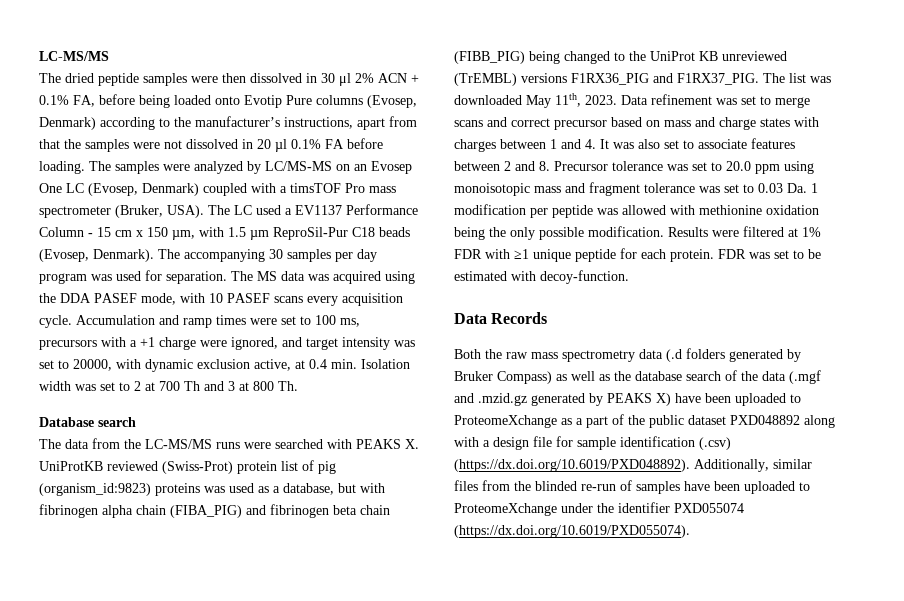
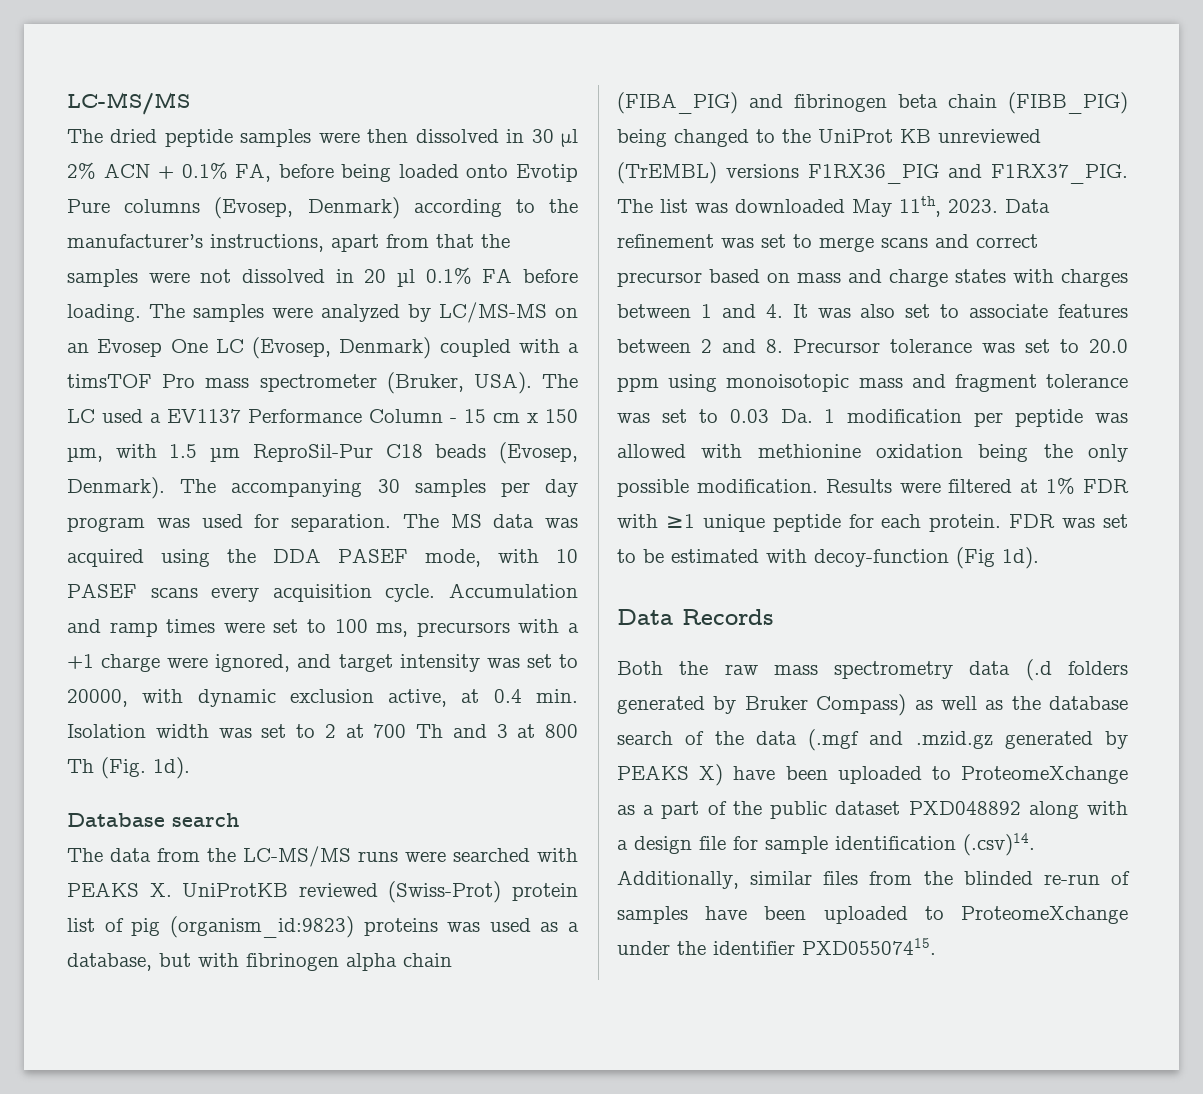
- Accumulation and ramp times were set to 100 ms, precursors with a +1 charge were ignored, and target intensity was set to 20000, with dynamic exclusion active, at 0.4 min. Isolation width was set to 2 at 700 Th and 3 at 800 Th.
+ Accumulation and ramp times were set to 100 ms, precursors with a +1 charge were ignored, and target intensity was set to 20000, with dynamic exclusion active, at 0.4 min. Isolation width was set to 2 at 700 Th and 3 at 800 Th (Fig. 1d).
- FDR was set to be estimated with decoy-function.
+ FDR was set to be estimated with decoy-function (Fig 1d).
- Both the raw mass spectrometry data (.d folders generated by Bruker Compass) as well as the database search of the data (.mgf and .mzid.gz generated by PEAKS X) have been uploaded to ProteomeXchange as a part of the public dataset PXD048892 along with a design file for sample identification (.csv) (https://dx.doi.org/10.6019/PXD048892). Additionally, similar files from the blinded re-run of samples have been uploaded to ProteomeXchange under the identifier PXD055074 (https://dx.doi.org/10.6019/PXD055074).
+ Both the raw mass spectrometry data (.d folders generated by Bruker Compass) as well as the database search of the data (.mgf and .mzid.gz generated by PEAKS X) have been uploaded to ProteomeXchange as a part of the public dataset PXD048892 along with a design file for sample identification (.csv)14. Additionally, similar files from the blinded re-run of samples have been uploaded to ProteomeXchange under the identifier PXD05507415.

